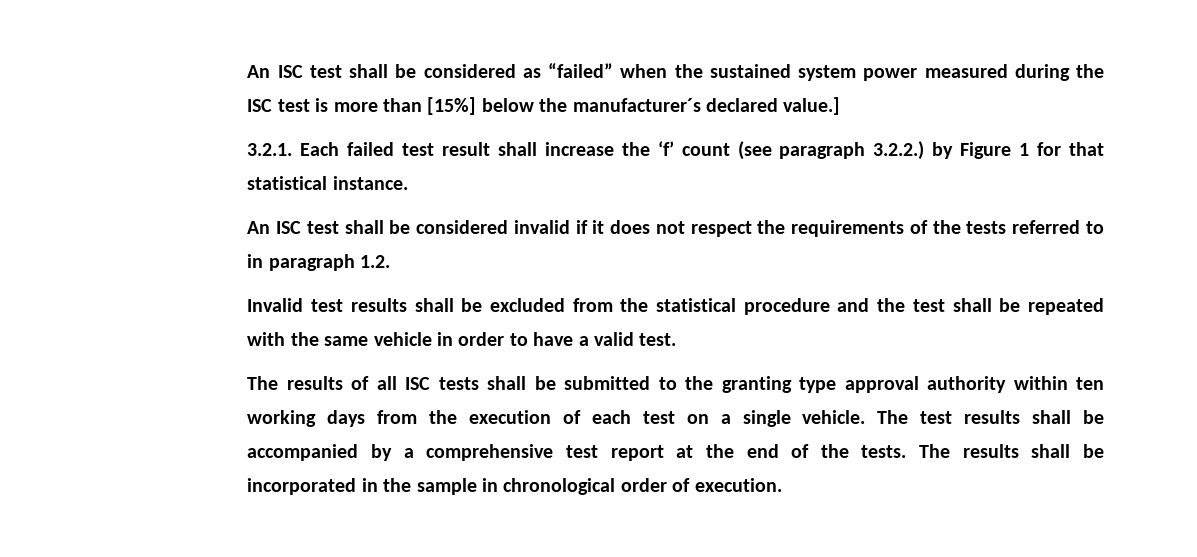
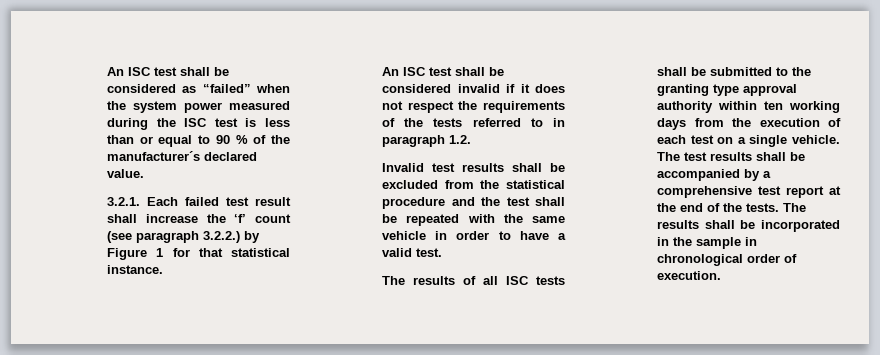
- An ISC test shall be considered as “failed” when the sustained system power measured during the ISC test is more than [15%] below the manufacturer´s declared value.]
+ An ISC test shall be considered as “failed” when the system power measured during the ISC test is less than or equal to 90 % of the manufacturer´s declared value.

